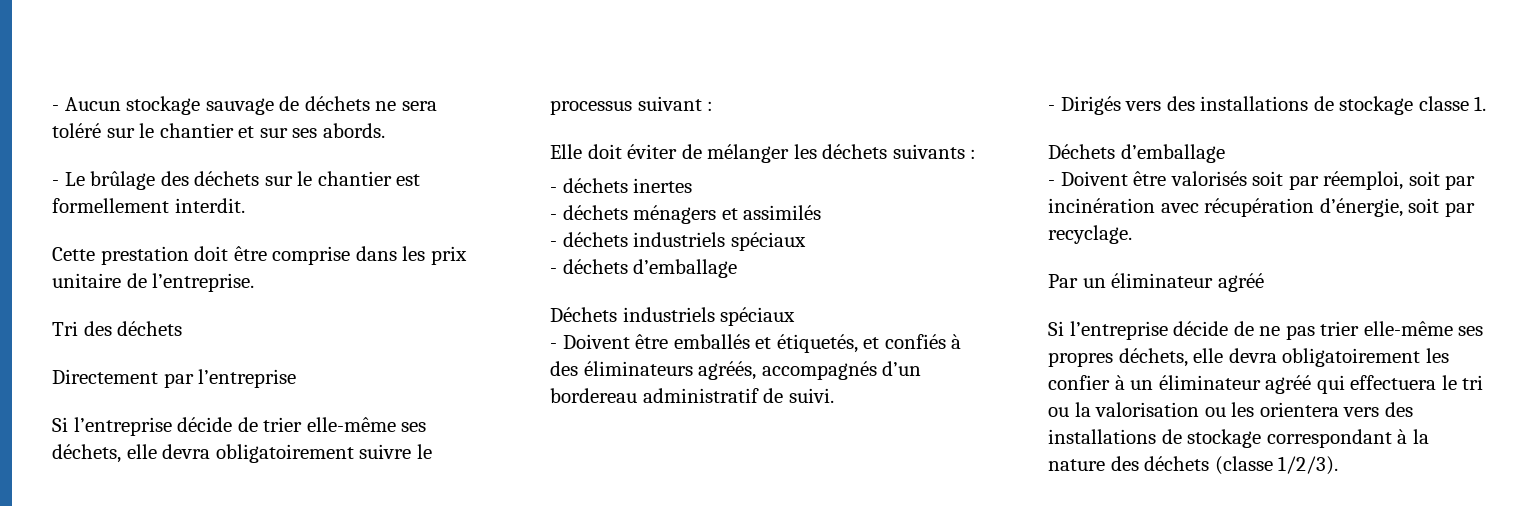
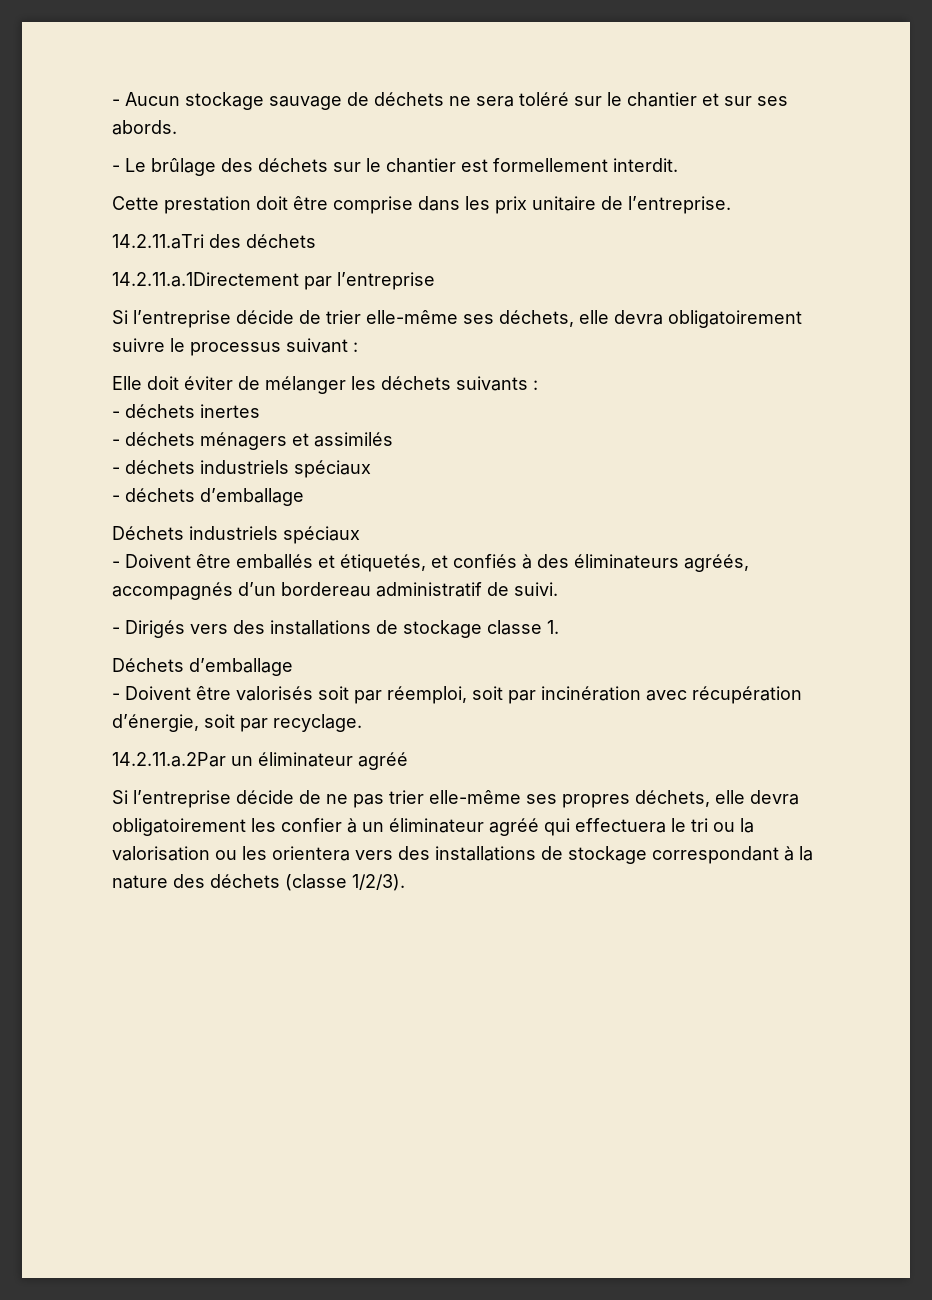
- Tri des déchets
+ 14.2.11.aTri des déchets
- Directement par l’entreprise
+ 14.2.11.a.1Directement par l’entreprise
- Par un éliminateur agréé
+ 14.2.11.a.2Par un éliminateur agréé

